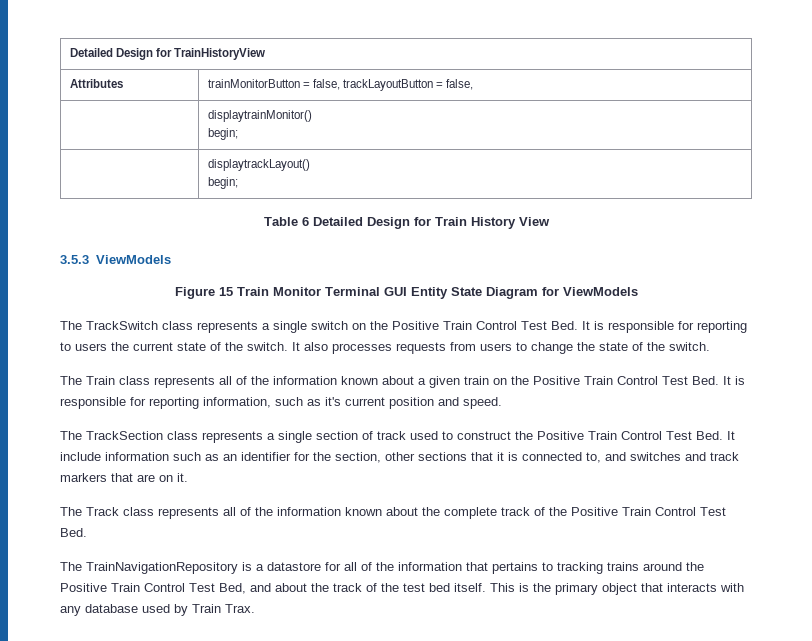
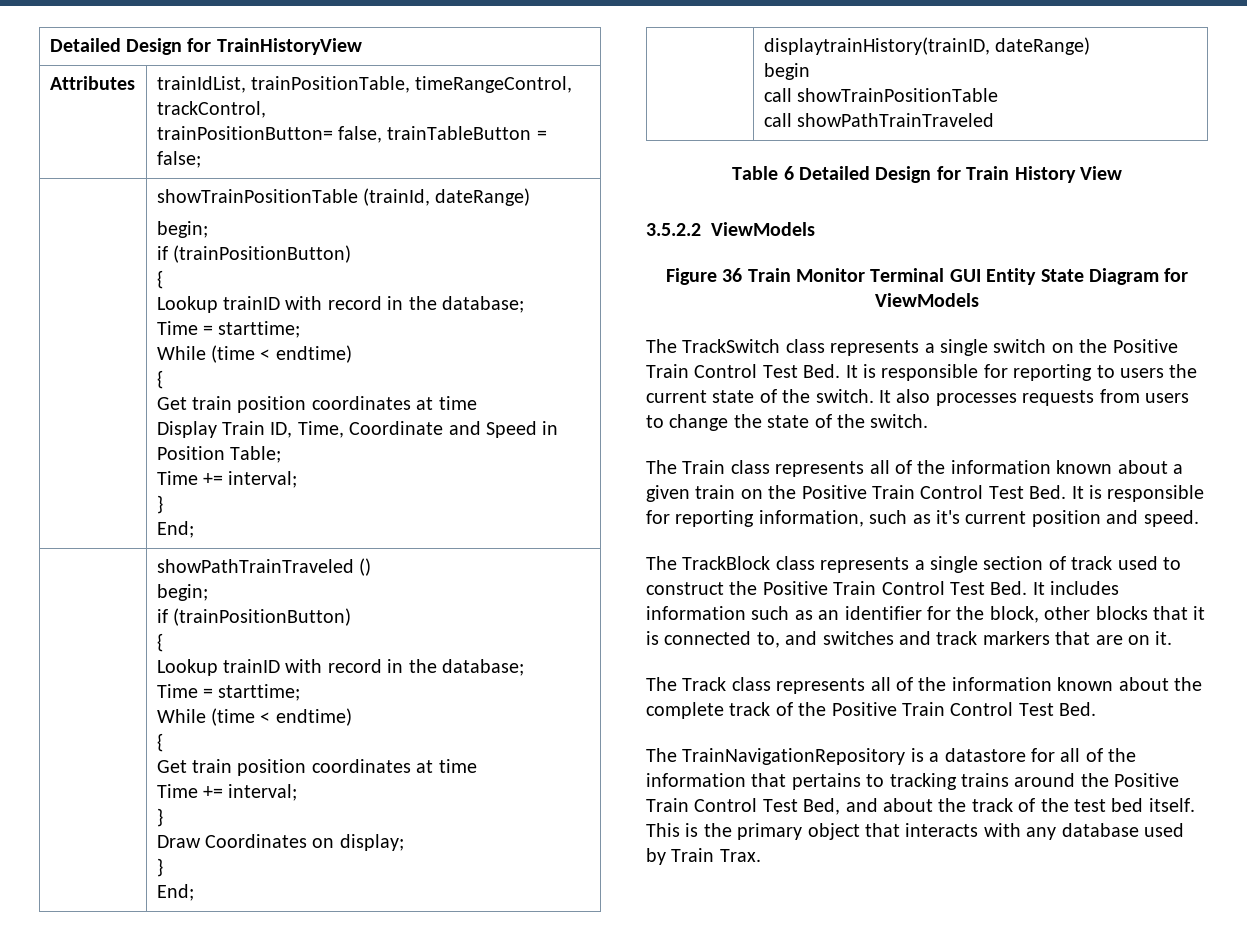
- Attributes | trainMonitorButton = false, trackLayoutButton = false,
- | displaytrainMonitor()
+ Attributes | trainIdList, trainPositionTable, timeRangeControl, trackControl,
+ trainPositionButton= false, trainTableButton = false;
+ | showTrainPositionTable (trainId, dateRange)
  begin;
- | displaytrackLayout()
+ if (trainPositionButton)
+ {
+ Lookup trainID with record in the database;
+ Time = starttime;
+ While (time < endtime)
+ {
+ Get train position coordinates at time
+ Display Train ID, Time, Coordinate and Speed in Position Table;
+ Time += interval;
+ }
+ End;
+ | showPathTrainTraveled ()
  begin;
+ if (trainPositionButton)
+ {
+ Lookup trainID with record in the database;
+ Time = starttime;
+ While (time < endtime)
+ {
+ Get train position coordinates at time
+ Time += interval;
+ }
+ Draw Coordinates on display;
+ }
+ End;
+ | displaytrainHistory(trainID, dateRange)
+ begin
+ call showTrainPositionTable
+ call showPathTrainTraveled
- 3.5.3 ViewModels
+ 3.5.2.2 ViewModels
- Figure 15 Train Monitor Terminal GUI Entity State Diagram for ViewModels
+ Figure 36 Train Monitor Terminal GUI Entity State Diagram for ViewModels
- The TrackSection class represents a single section of track used to construct the Positive Train Control Test Bed. It include information such as an identifier for the section, other sections that it is connected to, and switches and track markers that are on it.
+ The TrackBlock class represents a single section of track used to construct the Positive Train Control Test Bed. It includes information such as an identifier for the block, other blocks that it is connected to, and switches and track markers that are on it.

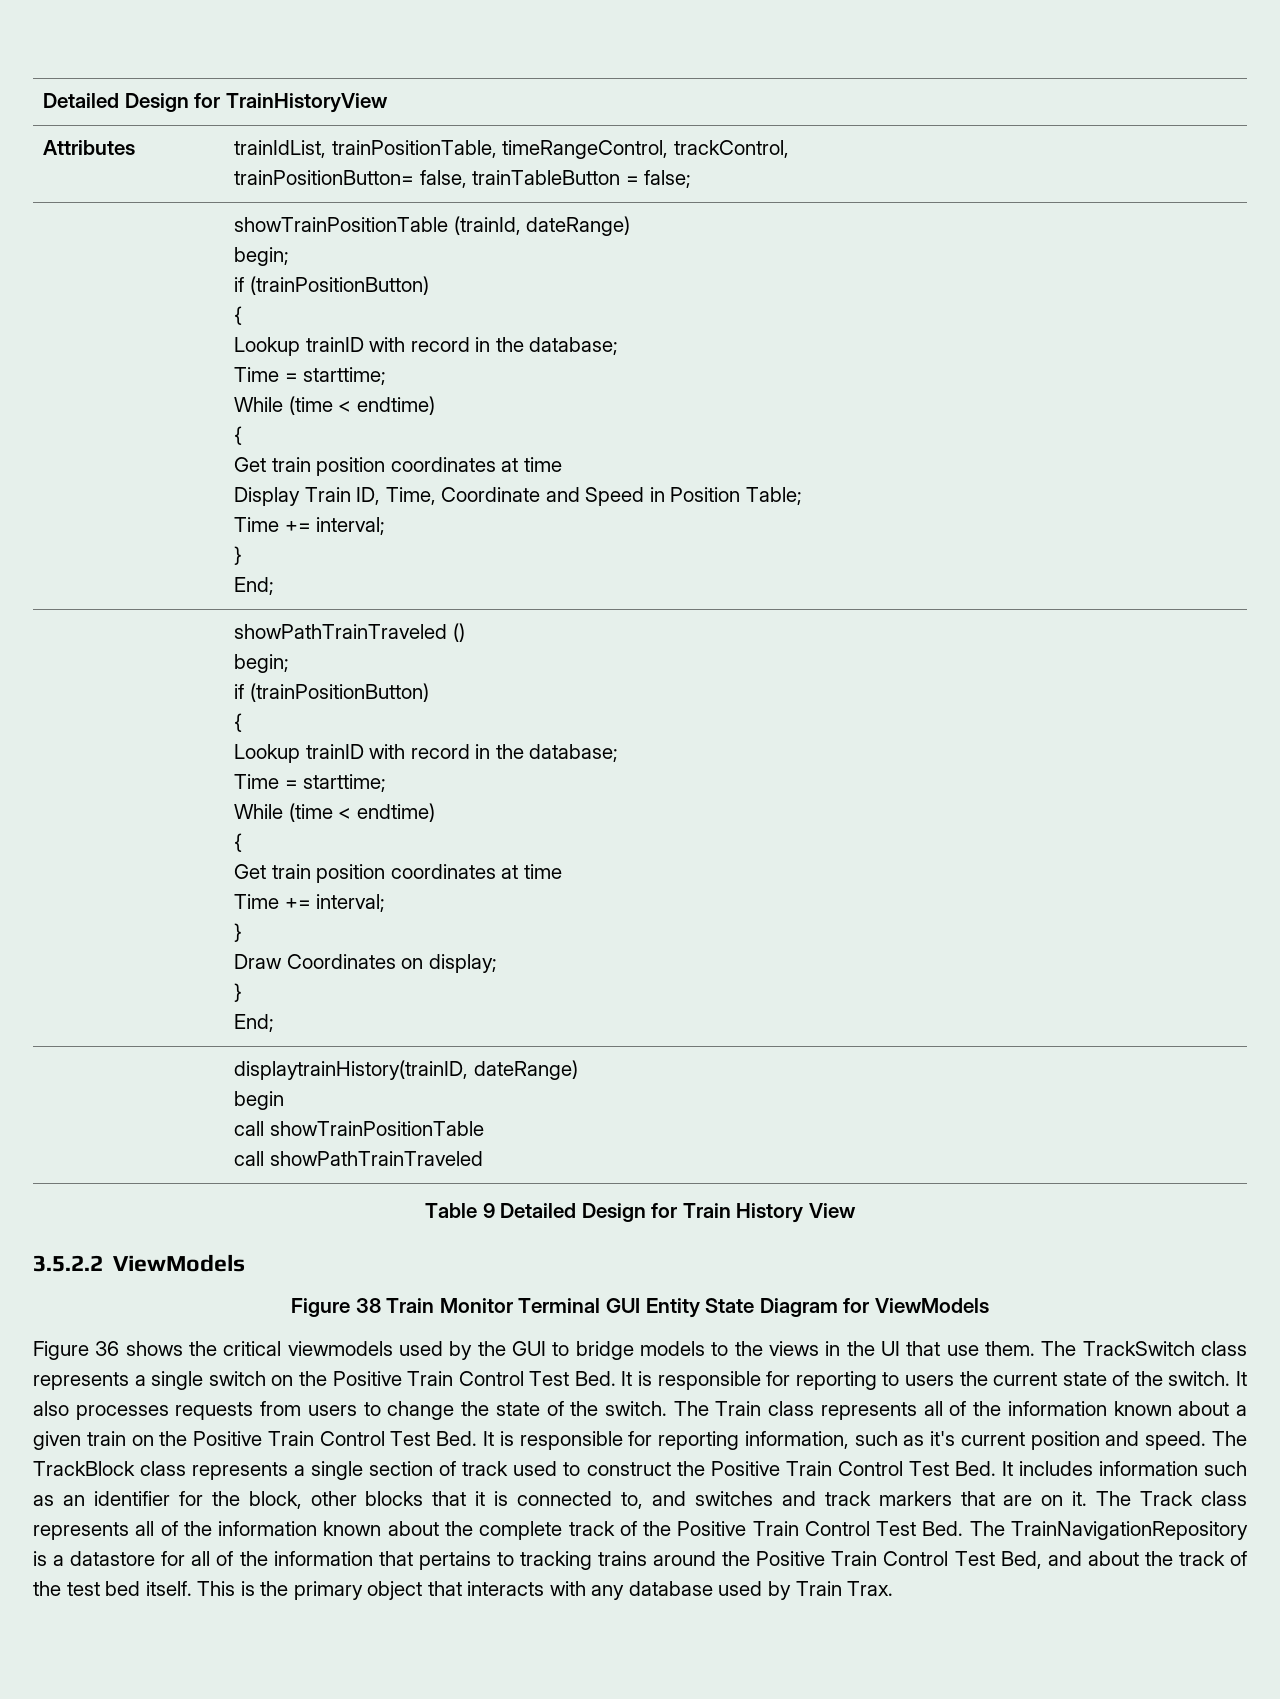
- Table 6 Detailed Design for Train History View
+ Table 9 Detailed Design for Train History View
- Figure 36 Train Monitor Terminal GUI Entity State Diagram for ViewModels
+ Figure 38 Train Monitor Terminal GUI Entity State Diagram for ViewModels
+ Figure 36 shows the critical viewmodels used by the GUI to bridge models to the views in the UI that use them.
- It also processes requests from users to change the state of the switch.
- The Train class represents all of the information known about a given train on the Positive Train Control Test Bed. It is responsible for reporting information, such as it's current position and speed.
- The TrackBlock class represents a single section of track used to construct the Positive Train Control Test Bed. It includes information such as an identifier for the block, other blocks that it is connected to, and switches and track markers that are on it.
- The Track class represents all of the information known about the complete track of the Positive Train Control Test Bed.
- The TrainNavigationRepository is a datastore for all of the information that pertains to tracking trains around the Positive Train Control Test Bed, and about the track of the test bed itself.
+ It also processes requests from users to change the state of the switch. The Train class represents all of the information known about a given train on the Positive Train Control Test Bed. It is responsible for reporting information, such as it's current position and speed. The TrackBlock class represents a single section of track used to construct the Positive Train Control Test Bed. It includes information such as an identifier for the block, other blocks that it is connected to, and switches and track markers that are on it. The Track class represents all of the information known about the complete track of the Positive Train Control Test Bed. The TrainNavigationRepository is a datastore for all of the information that pertains to tracking trains around the Positive Train Control Test Bed, and about the track of the test bed itself.

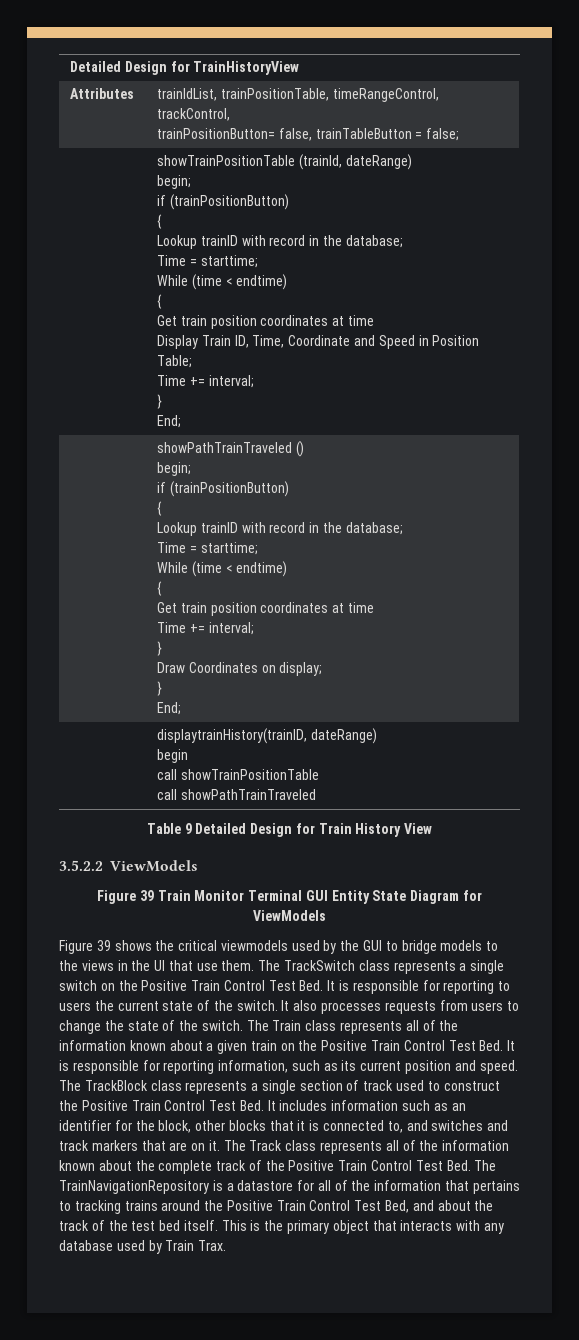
- Figure 38 Train Monitor Terminal GUI Entity State Diagram for ViewModels
+ Figure 39 Train Monitor Terminal GUI Entity State Diagram for ViewModels
- Figure 36 shows the critical viewmodels used by the GUI to bridge models to the views in the UI that use them.
+ Figure 39 shows the critical viewmodels used by the GUI to bridge models to the views in the UI that use them.
- The Train class represents all of the information known about a given train on the Positive Train Control Test Bed. It is responsible for reporting information, such as it's current position and speed.
+ The Train class represents all of the information known about a given train on the Positive Train Control Test Bed. It is responsible for reporting information, such as its current position and speed.

